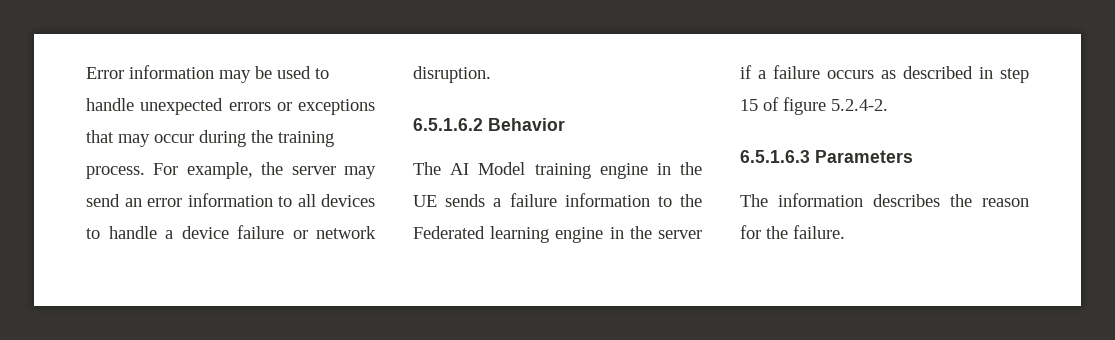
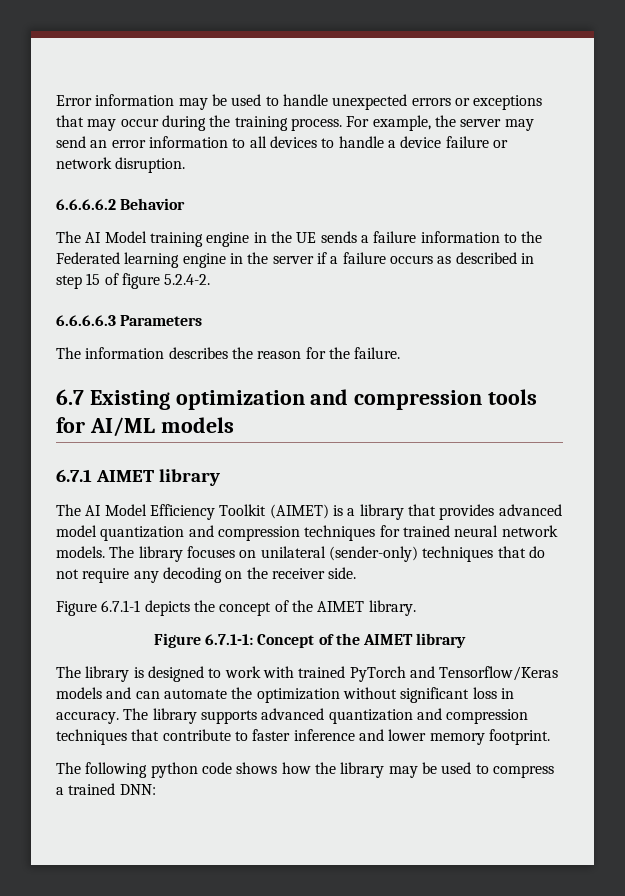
- 6.5.1.6.2 Behavior
+ 6.6.6.6.2 Behavior
- 6.5.1.6.3 Parameters
+ 6.6.6.6.3 Parameters
+ 6.7 Existing optimization and compression tools for AI/ML models
+ 6.7.1 AIMET library
+ The AI Model Efficiency Toolkit (AIMET) is a library that provides advanced model quantization and compression techniques for trained neural network models. The library focuses on unilateral (sender-only) techniques that do not require any decoding on the receiver side.
+ Figure 6.7.1-1 depicts the concept of the AIMET library.
+ Figure 6.7.1-1: Concept of the AIMET library
+ The library is designed to work with trained PyTorch and Tensorflow/Keras models and can automate the optimization without significant loss in accuracy. The library supports advanced quantization and compression techniques that contribute to faster inference and lower memory footprint.
+ The following python code shows how the library may be used to compress a trained DNN:

